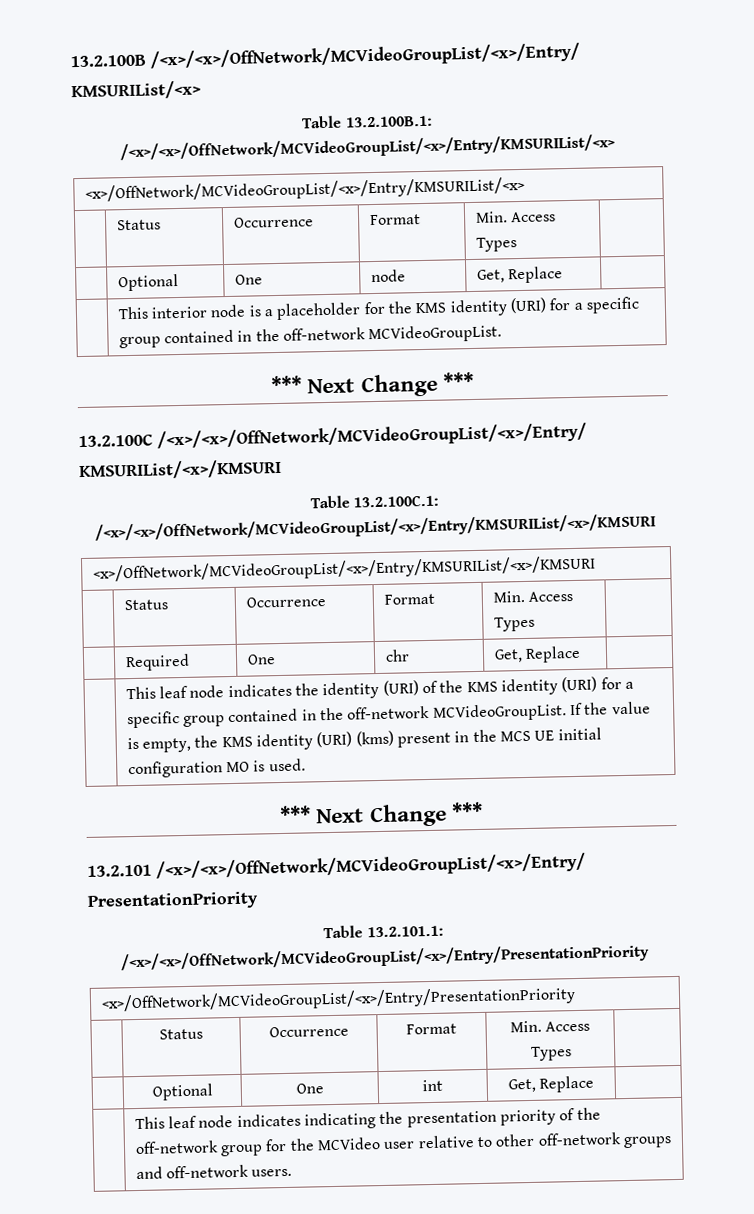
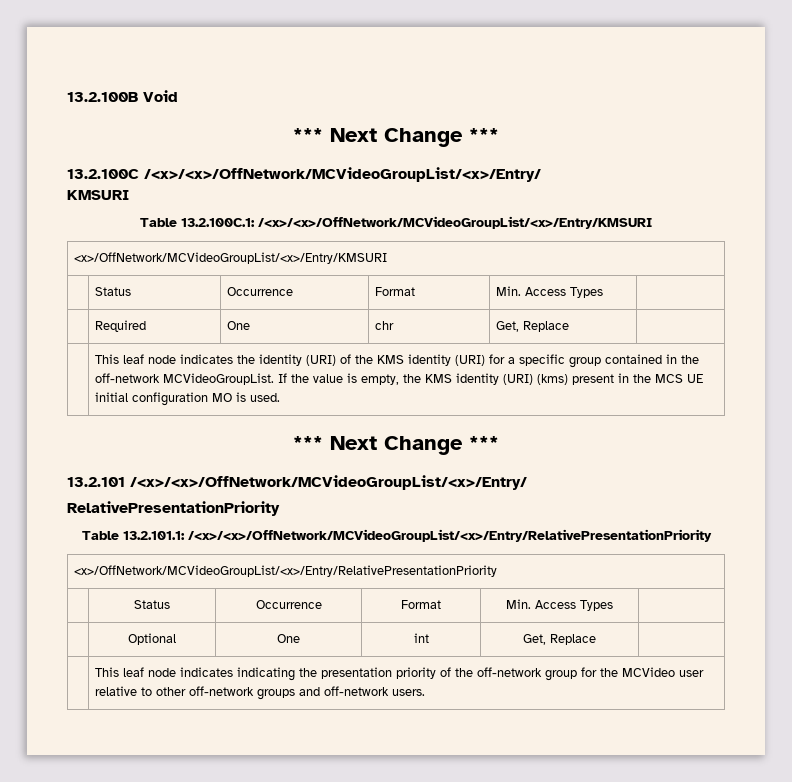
- 13.2.100B /<x>/<x>/OffNetwork/MCVideoGroupList/<x>/Entry/
- KMSURIList/<x>
- Table 13.2.100B.1: /<x>/<x>/OffNetwork/MCVideoGroupList/<x>/Entry/KMSURIList/<x>
- <x>/OffNetwork/MCVideoGroupList/<x>/Entry/KMSURIList/<x>
- | Status | Occurrence | Format | Min. Access Types |
- | Optional | One | node | Get, Replace |
- | This interior node is a placeholder for the KMS identity (URI) for a specific group contained in the off-network MCVideoGroupList.
+ 13.2.100B Void
- KMSURIList/<x>/KMSURI
+ KMSURI
- Table 13.2.100C.1: /<x>/<x>/OffNetwork/MCVideoGroupList/<x>/Entry/KMSURIList/<x>/KMSURI
- <x>/OffNetwork/MCVideoGroupList/<x>/Entry/KMSURIList/<x>/KMSURI
+ Table 13.2.100C.1: /<x>/<x>/OffNetwork/MCVideoGroupList/<x>/Entry/KMSURI
+ <x>/OffNetwork/MCVideoGroupList/<x>/Entry/KMSURI
- PresentationPriority
+ RelativePresentationPriority
- Table 13.2.101.1: /<x>/<x>/OffNetwork/MCVideoGroupList/<x>/Entry/PresentationPriority
- <x>/OffNetwork/MCVideoGroupList/<x>/Entry/PresentationPriority
+ Table 13.2.101.1: /<x>/<x>/OffNetwork/MCVideoGroupList/<x>/Entry/RelativePresentationPriority
+ <x>/OffNetwork/MCVideoGroupList/<x>/Entry/RelativePresentationPriority

